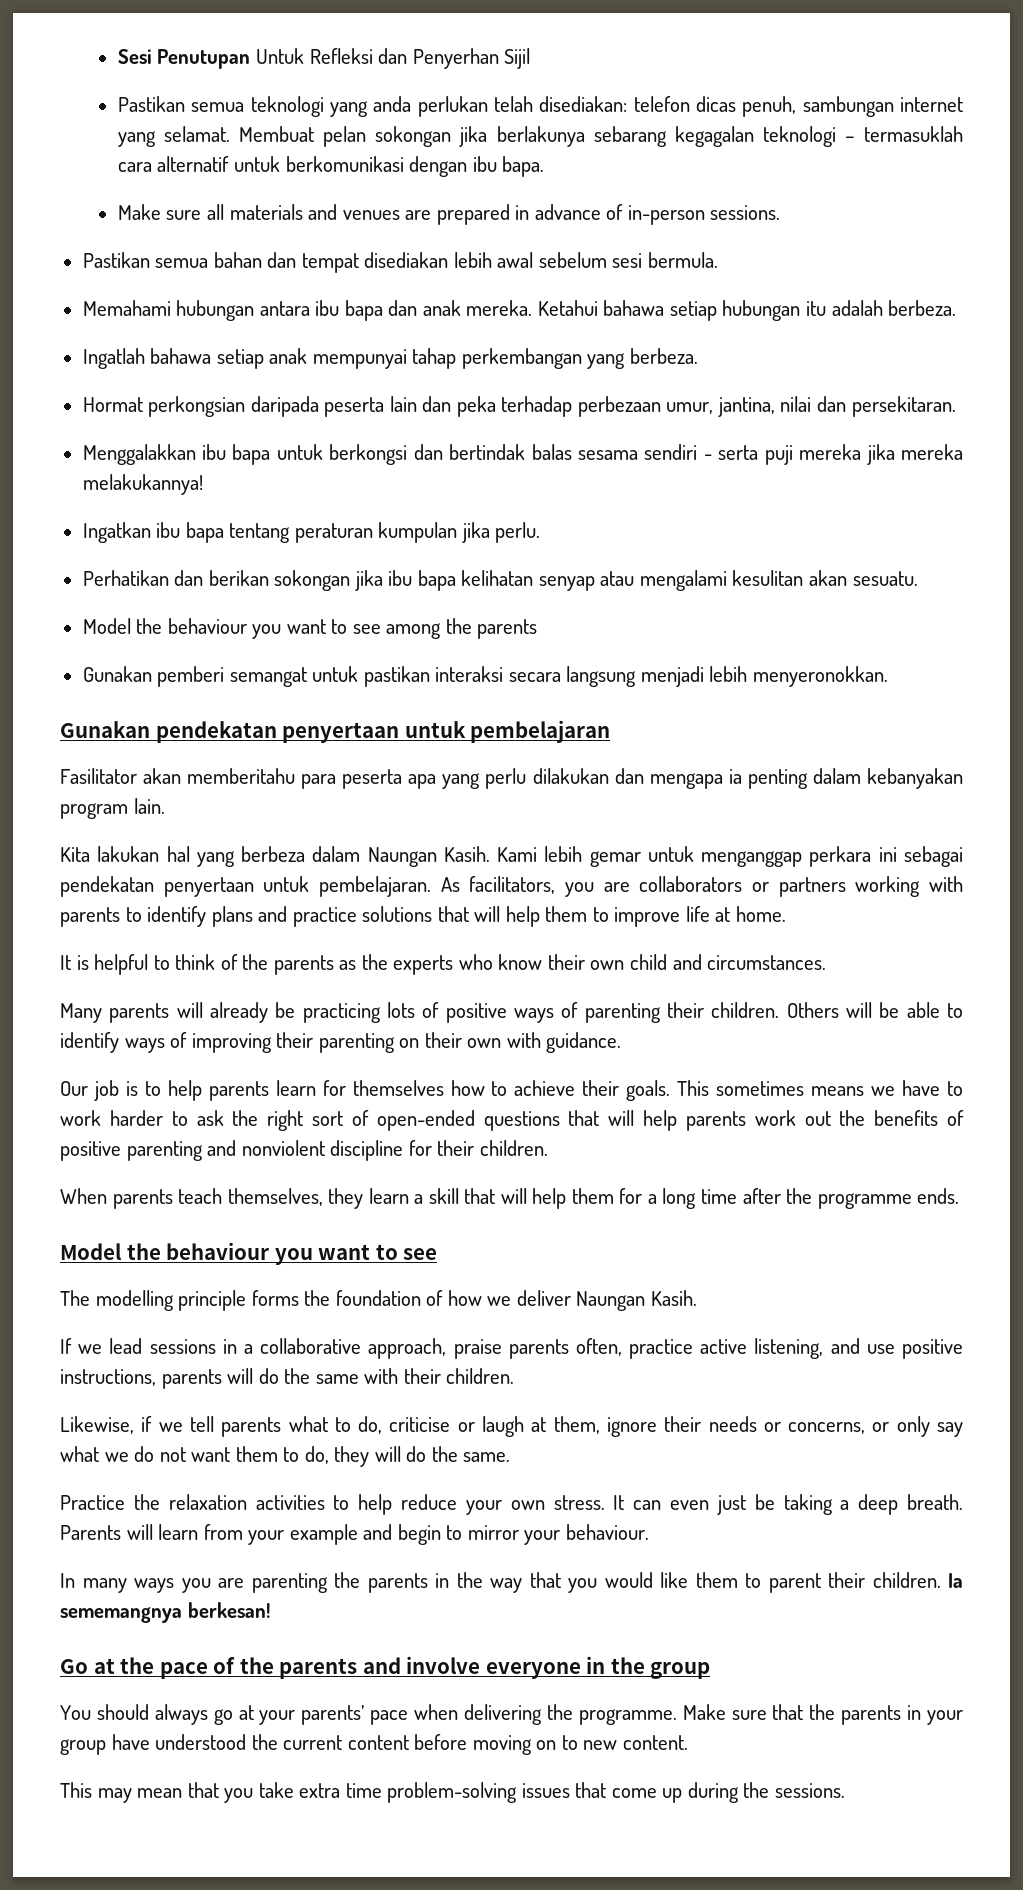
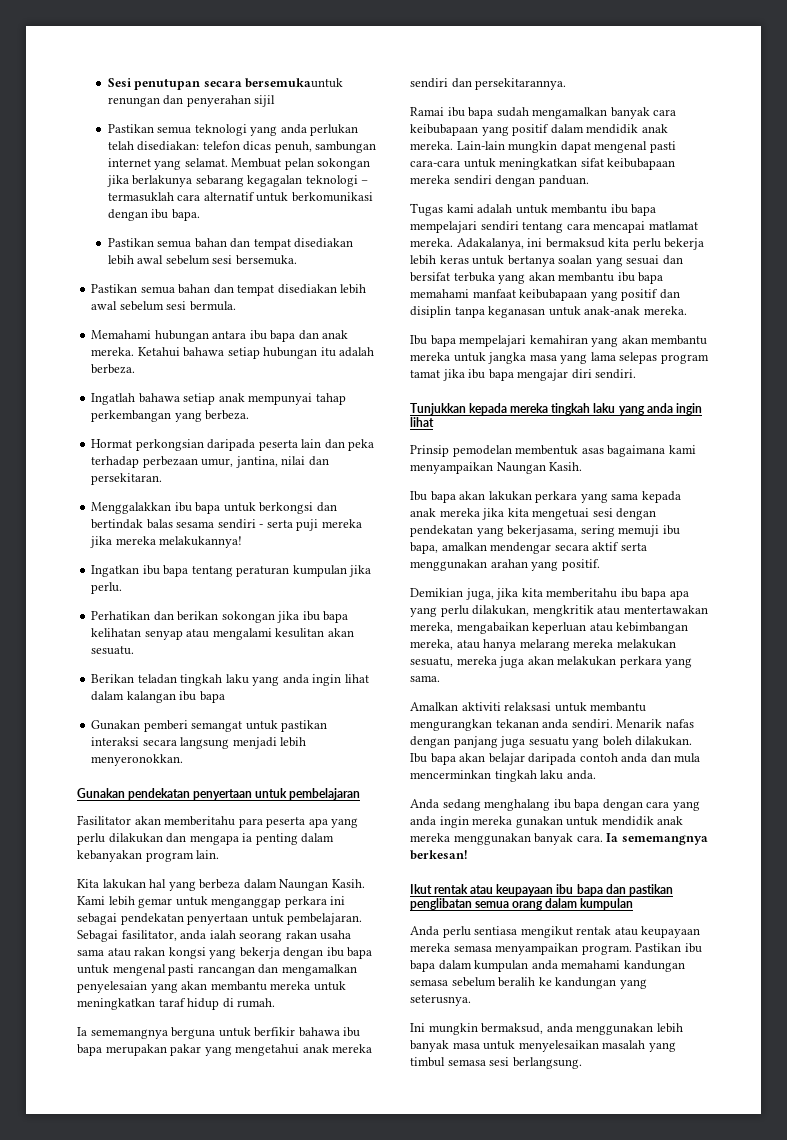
- Sesi Penutupan Untuk Refleksi dan Penyerhan Sijil
+ Sesi penutupan secara bersemukauntuk renungan dan penyerahan sijil
- Make sure all materials and venues are prepared in advance of in-person sessions.
+ Pastikan semua bahan dan tempat disediakan lebih awal sebelum sesi bersemuka.
- Model the behaviour you want to see among the parents
+ Berikan teladan tingkah laku yang anda ingin lihat dalam kalangan ibu bapa
- As facilitators, you are collaborators or partners working with parents to identify plans and practice solutions that will help them to improve life at home.
- It is helpful to think of the parents as the experts who know their own child and circumstances.
- Many parents will already be practicing lots of positive ways of parenting their children. Others will be able to identify ways of improving their parenting on their own with guidance.
- Our job is to help parents learn for themselves how to achieve their goals. This sometimes means we have to work harder to ask the right sort of open-ended questions that will help parents work out the benefits of positive parenting and nonviolent discipline for their children.
- When parents teach themselves, they learn a skill that will help them for a long time after the programme ends.
- Model the behaviour you want to see
- The modelling principle forms the foundation of how we deliver Naungan Kasih.
- If we lead sessions in a collaborative approach, praise parents often, practice active listening, and use positive instructions, parents will do the same with their children.
- Likewise, if we tell parents what to do, criticise or laugh at them, ignore their needs or concerns, or only say what we do not want them to do, they will do the same.
- Practice the relaxation activities to help reduce your own stress. It can even just be taking a deep breath. Parents will learn from your example and begin to mirror your behaviour.
- In many ways you are parenting the parents in the way that you would like them to parent their children. Ia sememangnya berkesan!
- Go at the pace of the parents and involve everyone in the group
- You should always go at your parents’ pace when delivering the programme. Make sure that the parents in your group have understood the current content before moving on to new content.
- This may mean that you take extra time problem-solving issues that come up during the sessions.
+ Sebagai fasilitator, anda ialah seorang rakan usaha sama atau rakan kongsi yang bekerja dengan ibu bapa untuk mengenal pasti rancangan dan mengamalkan penyelesaian yang akan membantu mereka untuk meningkatkan taraf hidup di rumah.
+ Ia sememangnya berguna untuk berfikir bahawa ibu bapa merupakan pakar yang mengetahui anak mereka sendiri dan persekitarannya.
+ Ramai ibu bapa sudah mengamalkan banyak cara keibubapaan yang positif dalam mendidik anak mereka. Lain-lain mungkin dapat mengenal pasti cara-cara untuk meningkatkan sifat keibubapaan mereka sendiri dengan panduan.
+ Tugas kami adalah untuk membantu ibu bapa mempelajari sendiri tentang cara mencapai matlamat mereka. Adakalanya, ini bermaksud kita perlu bekerja lebih keras untuk bertanya soalan yang sesuai dan bersifat terbuka yang akan membantu ibu bapa memahami manfaat keibubapaan yang positif dan disiplin tanpa keganasan untuk anak-anak mereka.
+ Ibu bapa mempelajari kemahiran yang akan membantu mereka untuk jangka masa yang lama selepas program tamat jika ibu bapa mengajar diri sendiri.
+ Tunjukkan kepada mereka tingkah laku yang anda ingin lihat
+ Prinsip pemodelan membentuk asas bagaimana kami menyampaikan Naungan Kasih.
+ Ibu bapa akan lakukan perkara yang sama kepada anak mereka jika kita mengetuai sesi dengan pendekatan yang bekerjasama, sering memuji ibu bapa, amalkan mendengar secara aktif serta menggunakan arahan yang positif.
+ Demikian juga, jika kita memberitahu ibu bapa apa yang perlu dilakukan, mengkritik atau mentertawakan mereka, mengabaikan keperluan atau kebimbangan mereka, atau hanya melarang mereka melakukan sesuatu, mereka juga akan melakukan perkara yang sama.
+ Amalkan aktiviti relaksasi untuk membantu mengurangkan tekanan anda sendiri. Menarik nafas dengan panjang juga sesuatu yang boleh dilakukan. Ibu bapa akan belajar daripada contoh anda dan mula mencerminkan tingkah laku anda.
+ Anda sedang menghalang ibu bapa dengan cara yang anda ingin mereka gunakan untuk mendidik anak mereka menggunakan banyak cara. Ia sememangnya berkesan!
+ Ikut rentak atau keupayaan ibu bapa dan pastikan penglibatan semua orang dalam kumpulan
+ Anda perlu sentiasa mengikut rentak atau keupayaan mereka semasa menyampaikan program. Pastikan ibu bapa dalam kumpulan anda memahami kandungan semasa sebelum beralih ke kandungan yang seterusnya.
+ Ini mungkin bermaksud, anda menggunakan lebih banyak masa untuk menyelesaikan masalah yang timbul semasa sesi berlangsung.

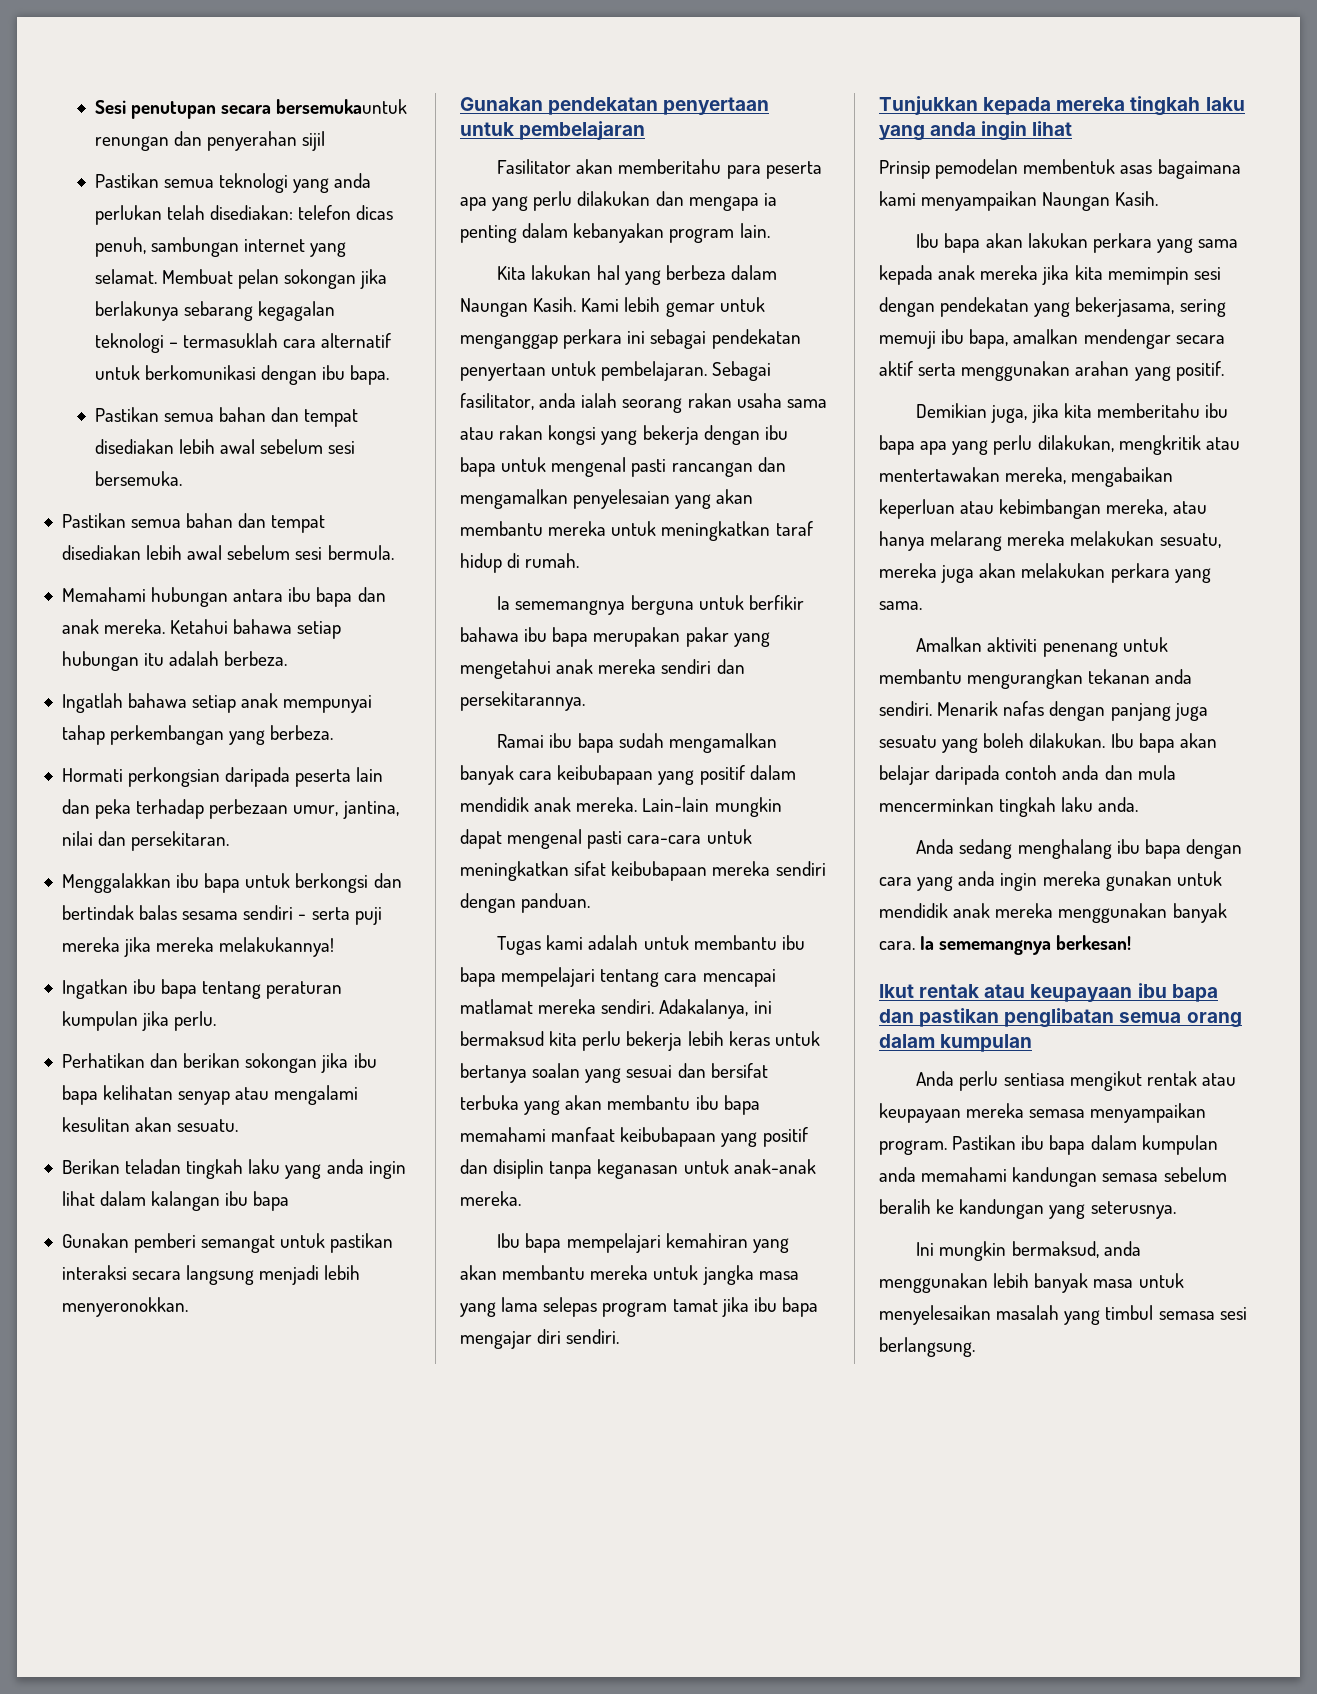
- Hormat perkongsian daripada peserta lain dan peka terhadap perbezaan umur, jantina, nilai dan persekitaran.
+ Hormati perkongsian daripada peserta lain dan peka terhadap perbezaan umur, jantina, nilai dan persekitaran.
- Tugas kami adalah untuk membantu ibu bapa mempelajari sendiri tentang cara mencapai matlamat mereka.
+ Tugas kami adalah untuk membantu ibu bapa mempelajari tentang cara mencapai matlamat mereka sendiri.
- Ibu bapa akan lakukan perkara yang sama kepada anak mereka jika kita mengetuai sesi dengan pendekatan yang bekerjasama, sering memuji ibu bapa, amalkan mendengar secara aktif serta menggunakan arahan yang positif.
+ Ibu bapa akan lakukan perkara yang sama kepada anak mereka jika kita memimpin sesi dengan pendekatan yang bekerjasama, sering memuji ibu bapa, amalkan mendengar secara aktif serta menggunakan arahan yang positif.
- Amalkan aktiviti relaksasi untuk membantu mengurangkan tekanan anda sendiri.
+ Amalkan aktiviti penenang untuk membantu mengurangkan tekanan anda sendiri.

